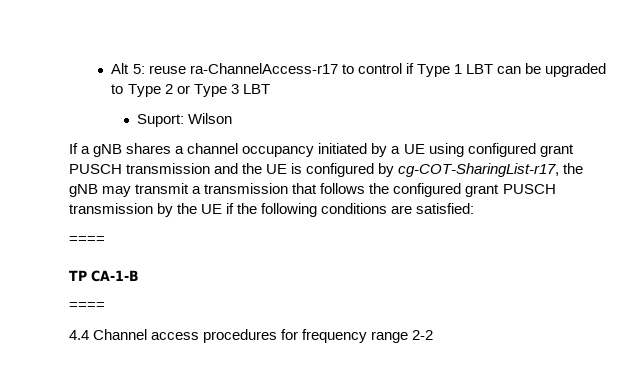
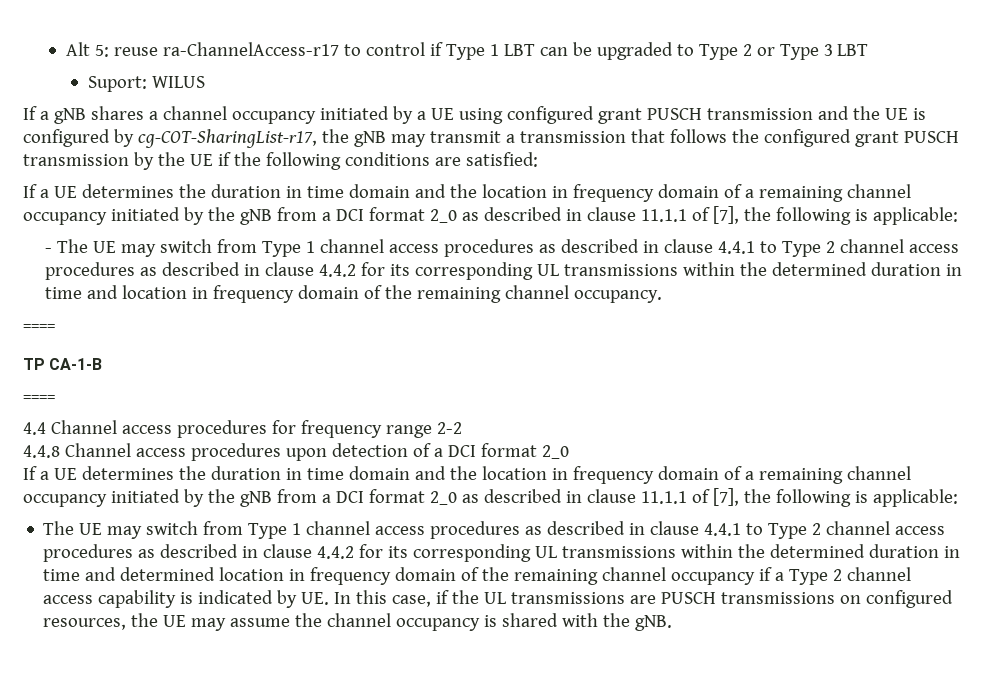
- Suport: Wilson
+ Suport: WILUS
  If a gNB shares a channel occupancy initiated by a UE using configured grant PUSCH transmission and the UE is configured by cg-COT-SharingList-r17, the gNB may transmit a transmission that follows the configured grant PUSCH transmission by the UE if the following conditions are satisfied:
+ If a UE determines the duration in time domain and the location in frequency domain of a remaining channel occupancy initiated by the gNB from a DCI format 2_0 as described in clause 11.1.1 of [7], the following is applicable:
+ - The UE may switch from Type 1 channel access procedures as described in clause 4.4.1 to Type 2 channel access procedures as described in clause 4.4.2 for its corresponding UL transmissions within the determined duration in time and location in frequency domain of the remaining channel occupancy.
+ 4.4.8 Channel access procedures upon detection of a DCI format 2_0
+ If a UE determines the duration in time domain and the location in frequency domain of a remaining channel occupancy initiated by the gNB from a DCI format 2_0 as described in clause 11.1.1 of [7], the following is applicable:
+ The UE may switch from Type 1 channel access procedures as described in clause 4.4.1 to Type 2 channel access procedures as described in clause 4.4.2 for its corresponding UL transmissions within the determined duration in time and determined location in frequency domain of the remaining channel occupancy if a Type 2 channel access capability is indicated by UE. In this case, if the UL transmissions are PUSCH transmissions on configured resources, the UE may assume the channel occupancy is shared with the gNB.

